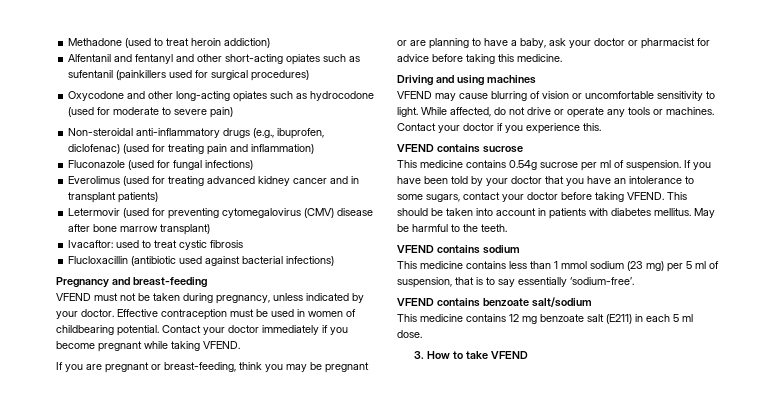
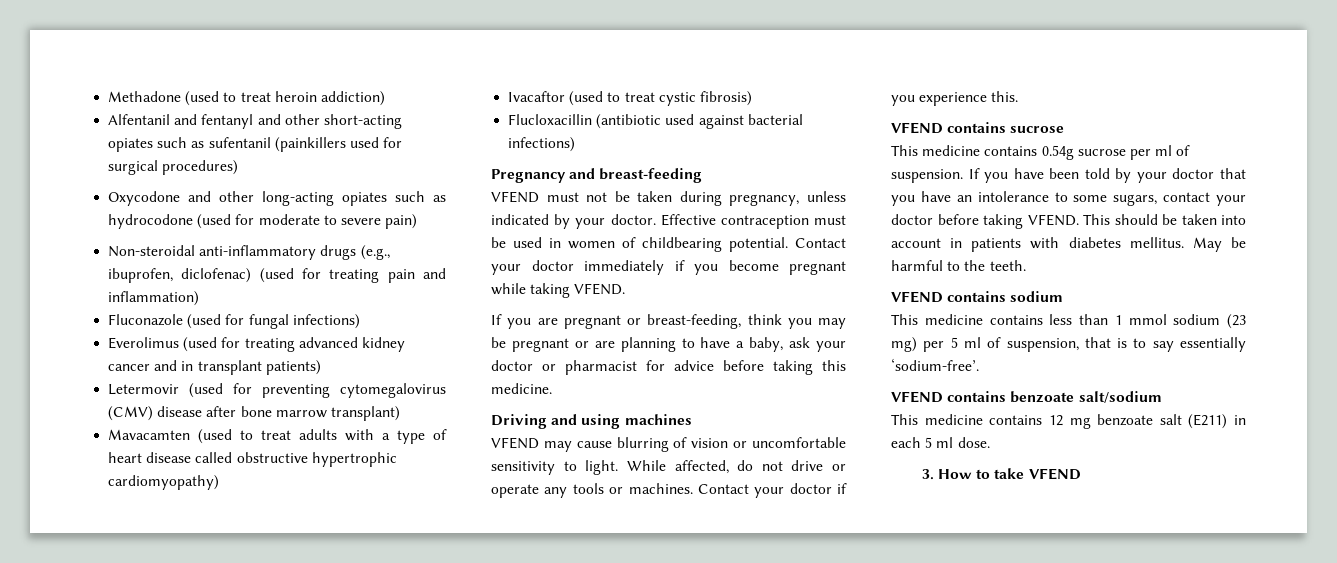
- Ivacaftor: used to treat cystic fibrosis
+ Mavacamten (used to treat adults with a type of heart disease called obstructive hypertrophic cardiomyopathy)
+ Ivacaftor (used to treat cystic fibrosis)

